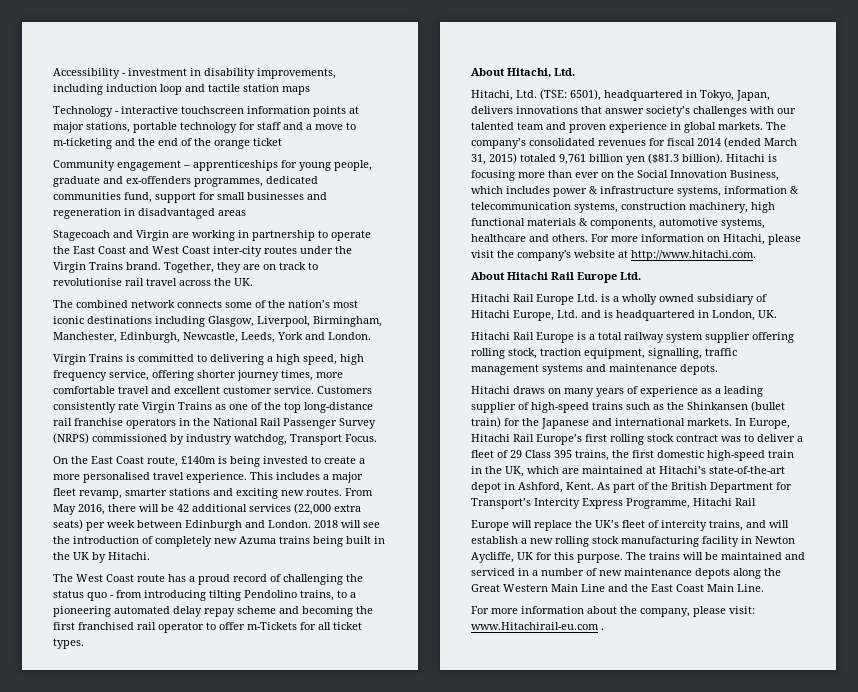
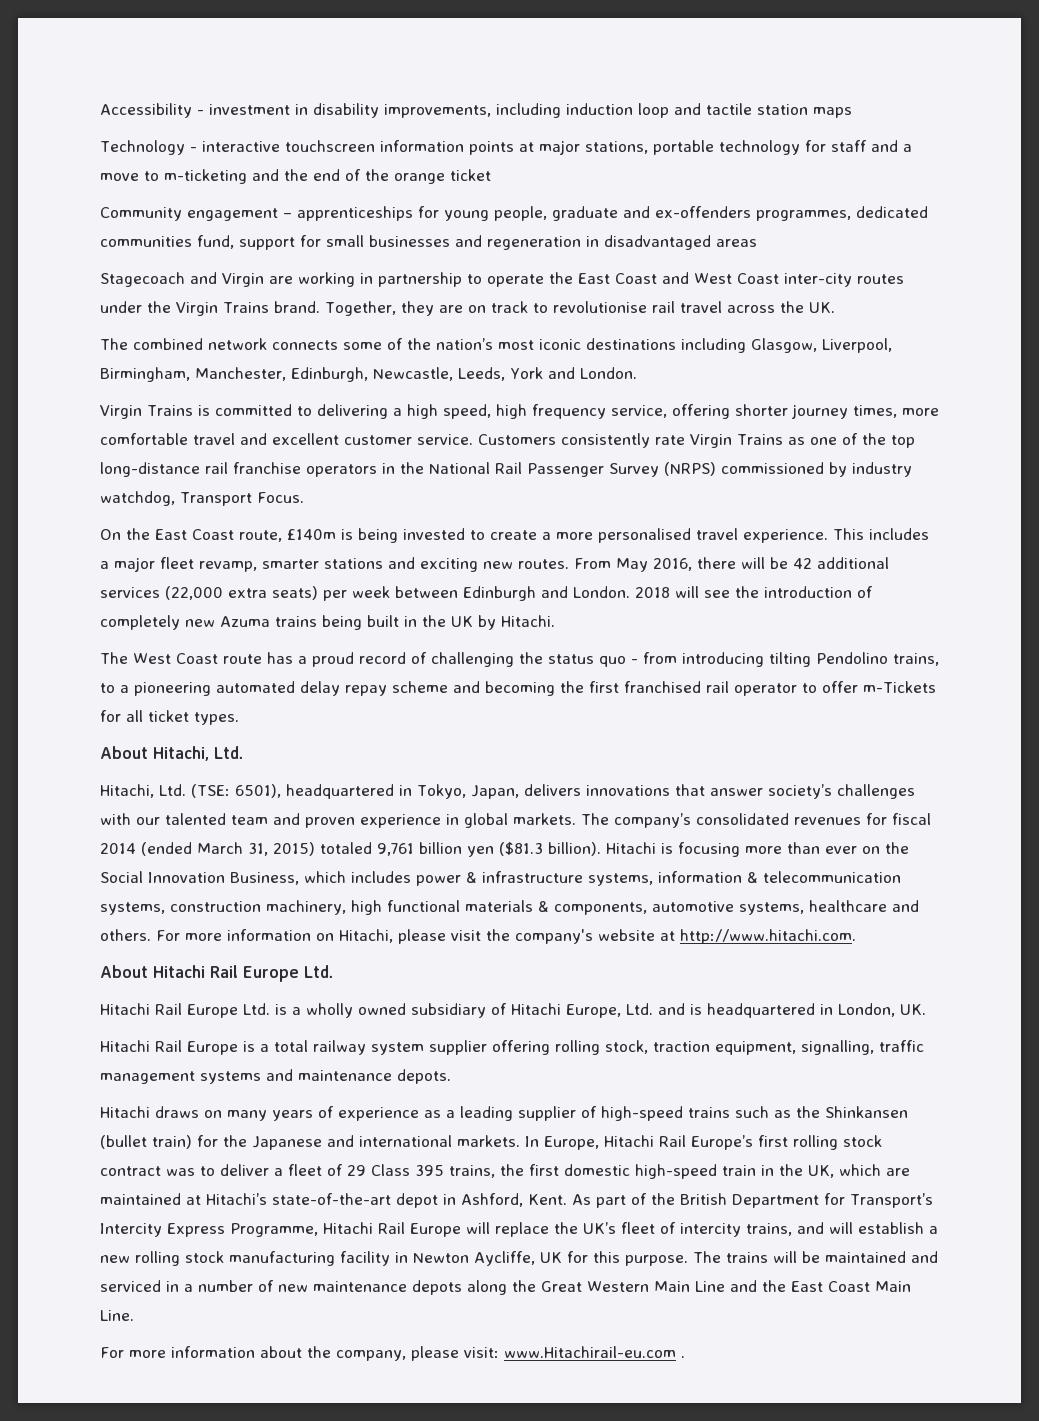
- As part of the British Department for Transport’s Intercity Express Programme, Hitachi Rail
- Europe will replace the UK’s fleet of intercity trains, and will establish a new rolling stock manufacturing facility in Newton Aycliffe, UK for this purpose.
+ As part of the British Department for Transport’s Intercity Express Programme, Hitachi Rail Europe will replace the UK’s fleet of intercity trains, and will establish a new rolling stock manufacturing facility in Newton Aycliffe, UK for this purpose.

